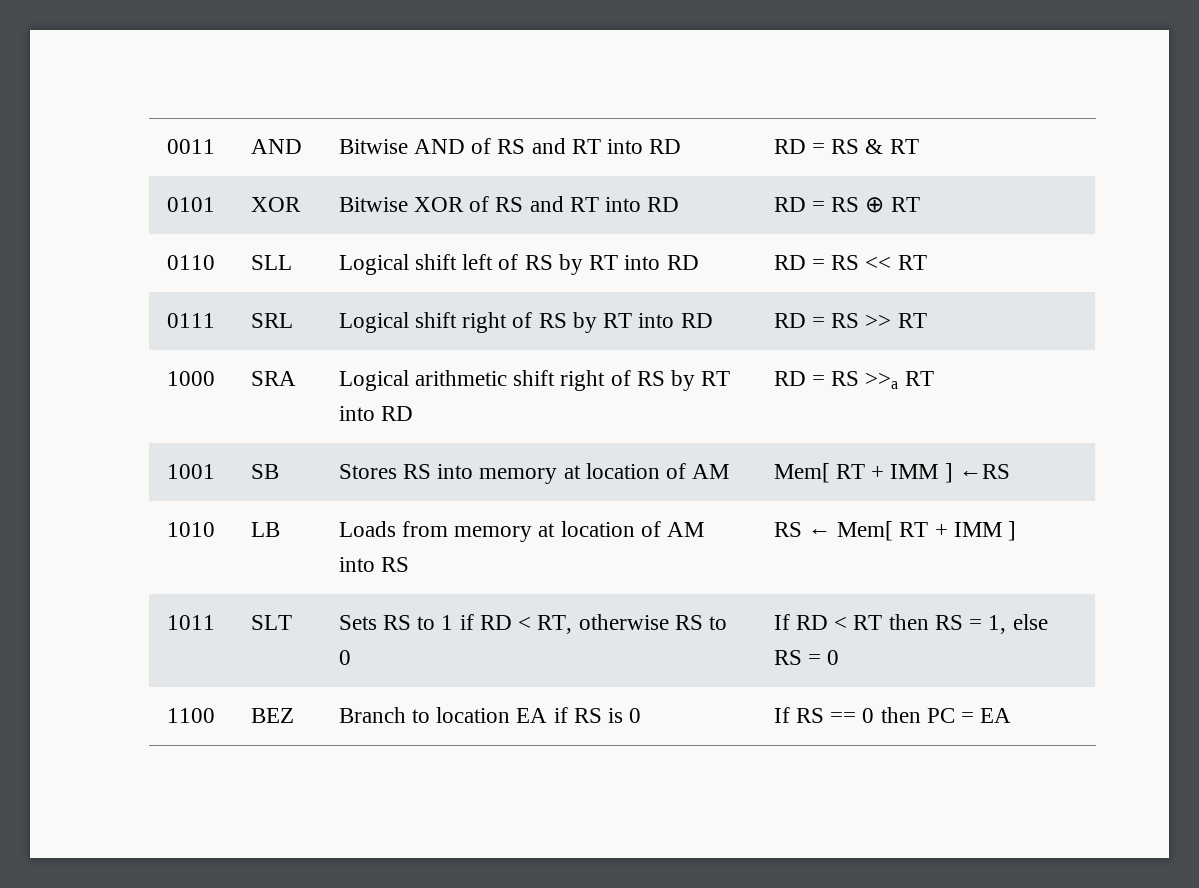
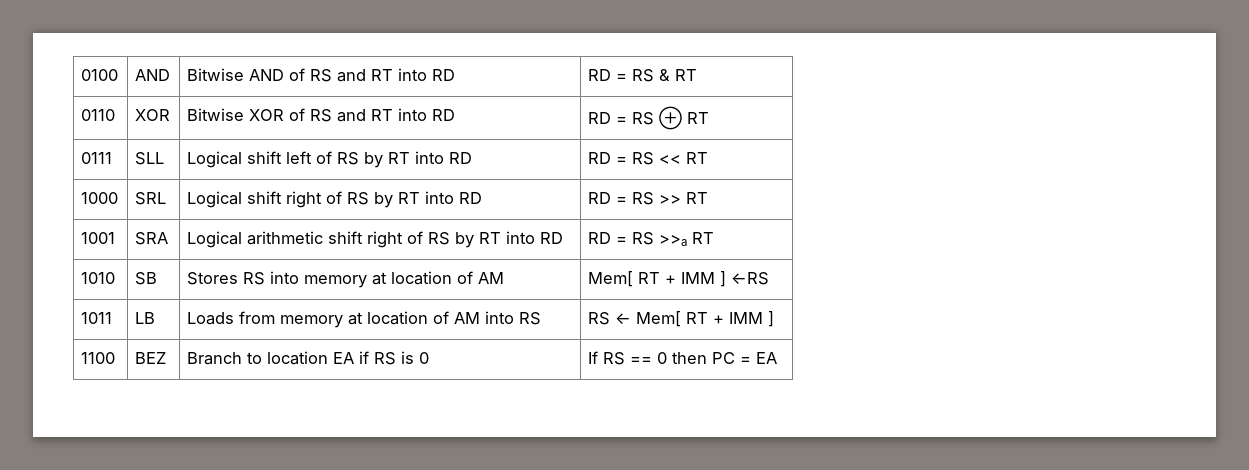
- 0011 | AND | Bitwise AND of RS and RT into RD | RD = RS & RT
+ 0100 | AND | Bitwise AND of RS and RT into RD | RD = RS & RT
- 0101 | XOR | Bitwise XOR of RS and RT into RD | RD = RS ⊕ RT
+ 0110 | XOR | Bitwise XOR of RS and RT into RD | RD = RS ⊕ RT
- 0110 | SLL | Logical shift left of RS by RT into RD | RD = RS << RT
+ 0111 | SLL | Logical shift left of RS by RT into RD | RD = RS << RT
- 0111 | SRL | Logical shift right of RS by RT into RD | RD = RS >> RT
+ 1000 | SRL | Logical shift right of RS by RT into RD | RD = RS >> RT
- 1000 | SRA | Logical arithmetic shift right of RS by RT into RD | RD = RS >>a RT
+ 1001 | SRA | Logical arithmetic shift right of RS by RT into RD | RD = RS >>a RT
- 1001 | SB | Stores RS into memory at location of AM | Mem[ RT + IMM ] ←RS
+ 1010 | SB | Stores RS into memory at location of AM | Mem[ RT + IMM ] ←RS
- 1010 | LB | Loads from memory at location of AM into RS | RS ← Mem[ RT + IMM ]
+ 1011 | LB | Loads from memory at location of AM into RS | RS ← Mem[ RT + IMM ]
- 1011 | SLT | Sets RS to 1 if RD < RT, otherwise RS to 0 | If RD < RT then RS = 1, else RS = 0

